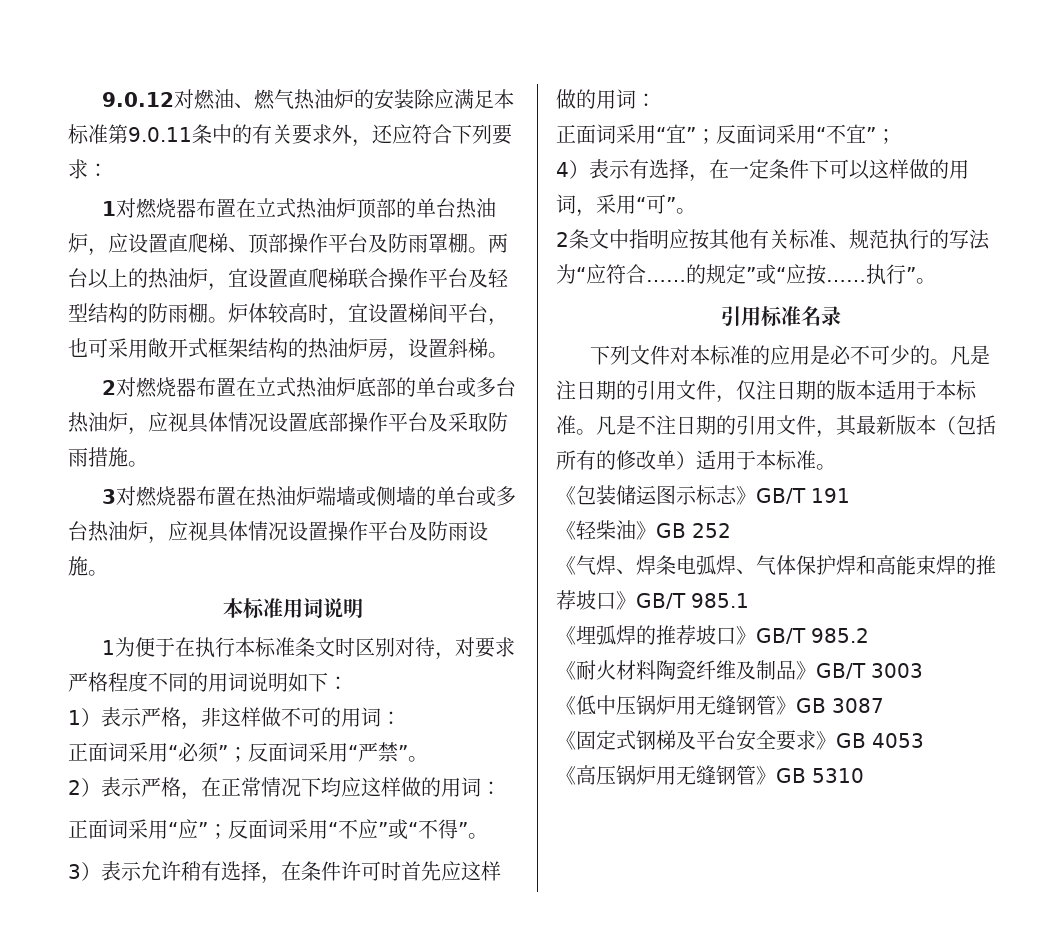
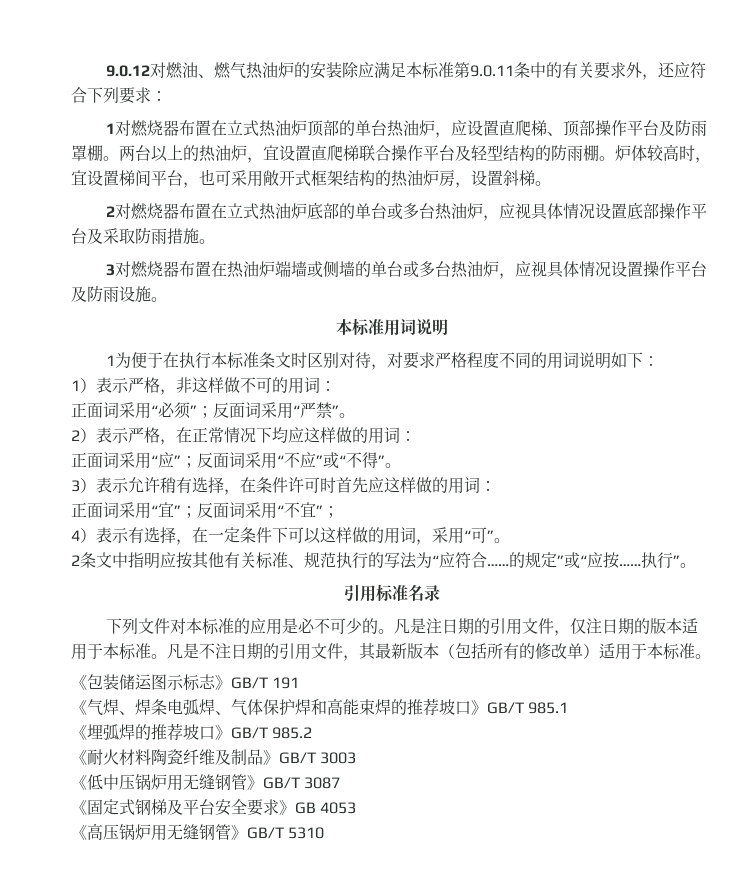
- 《轻柴油》GB 252
- 《低中压锅炉用无缝钢管》GB 3087
+ 《低中压锅炉用无缝钢管》GB/T 3087
- 《高压锅炉用无缝钢管》GB 5310
+ 《高压锅炉用无缝钢管》GB/T 5310

